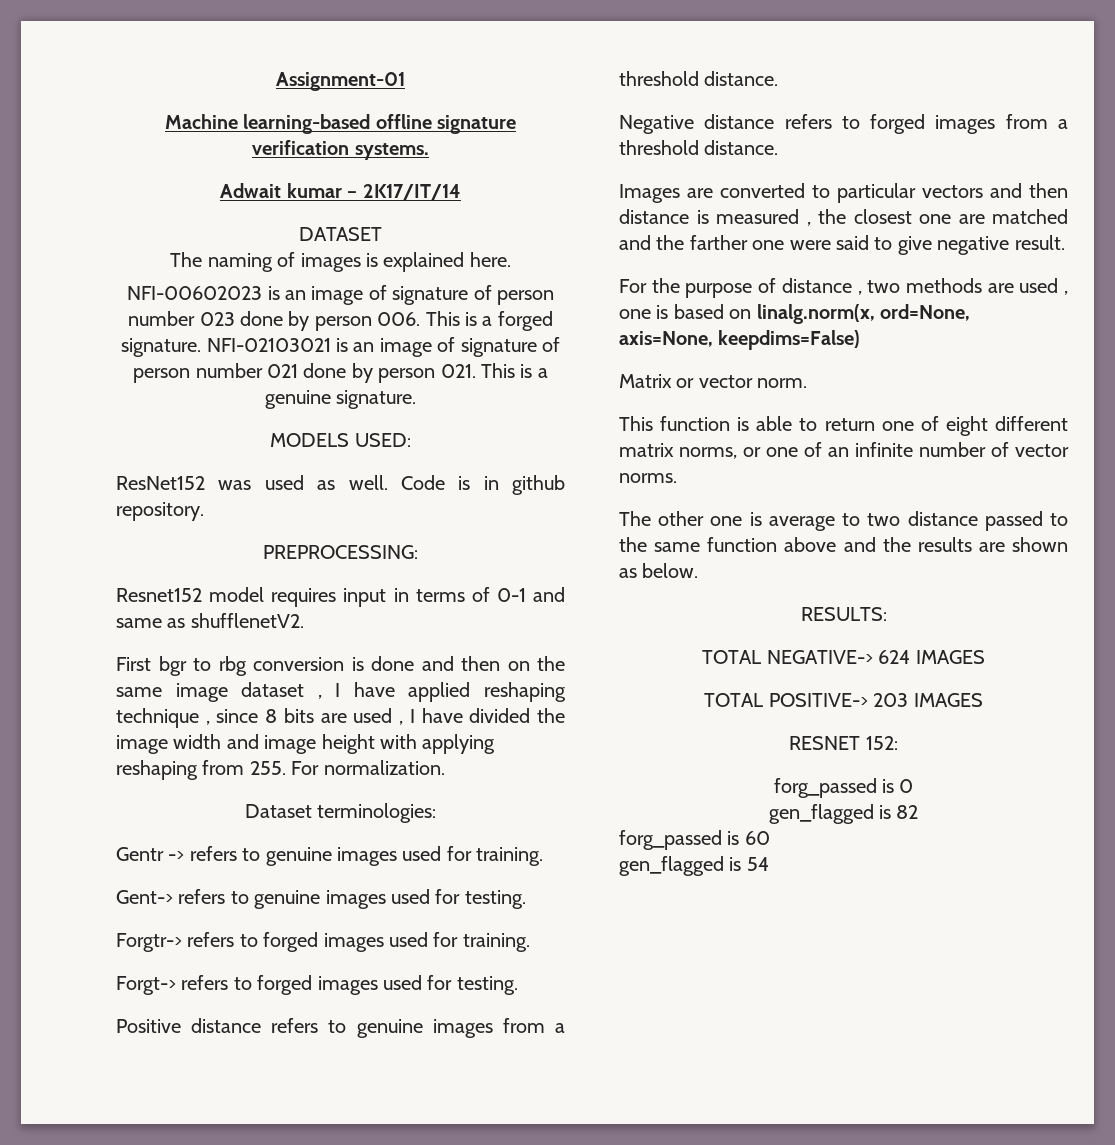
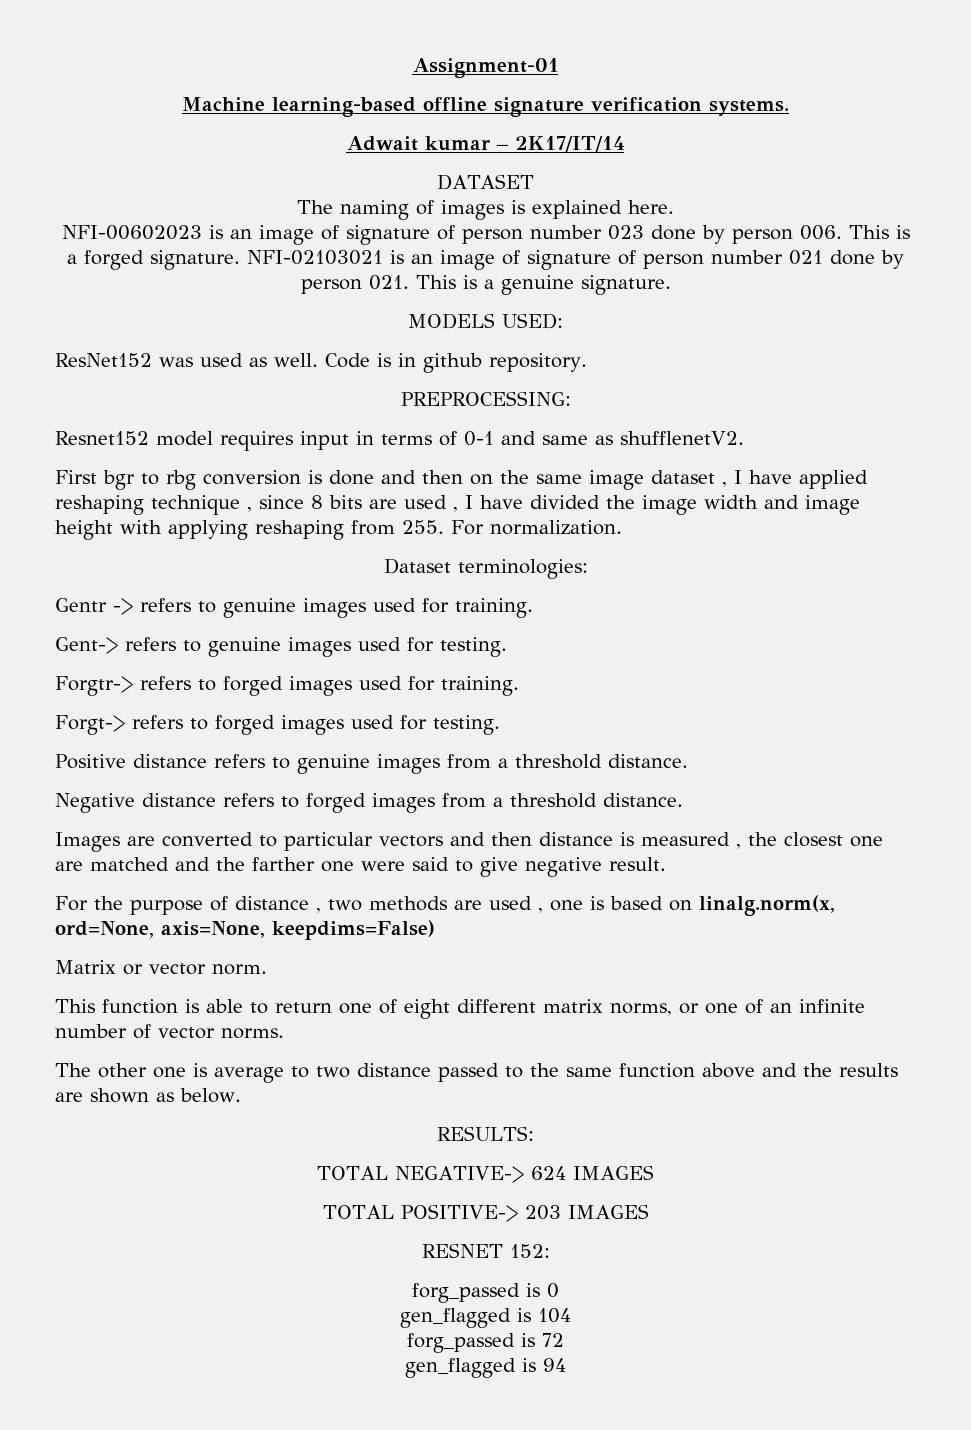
- gen_flagged is 82
- forg_passed is 60
- gen_flagged is 54
+ gen_flagged is 104
+ forg_passed is 72
+ gen_flagged is 94

